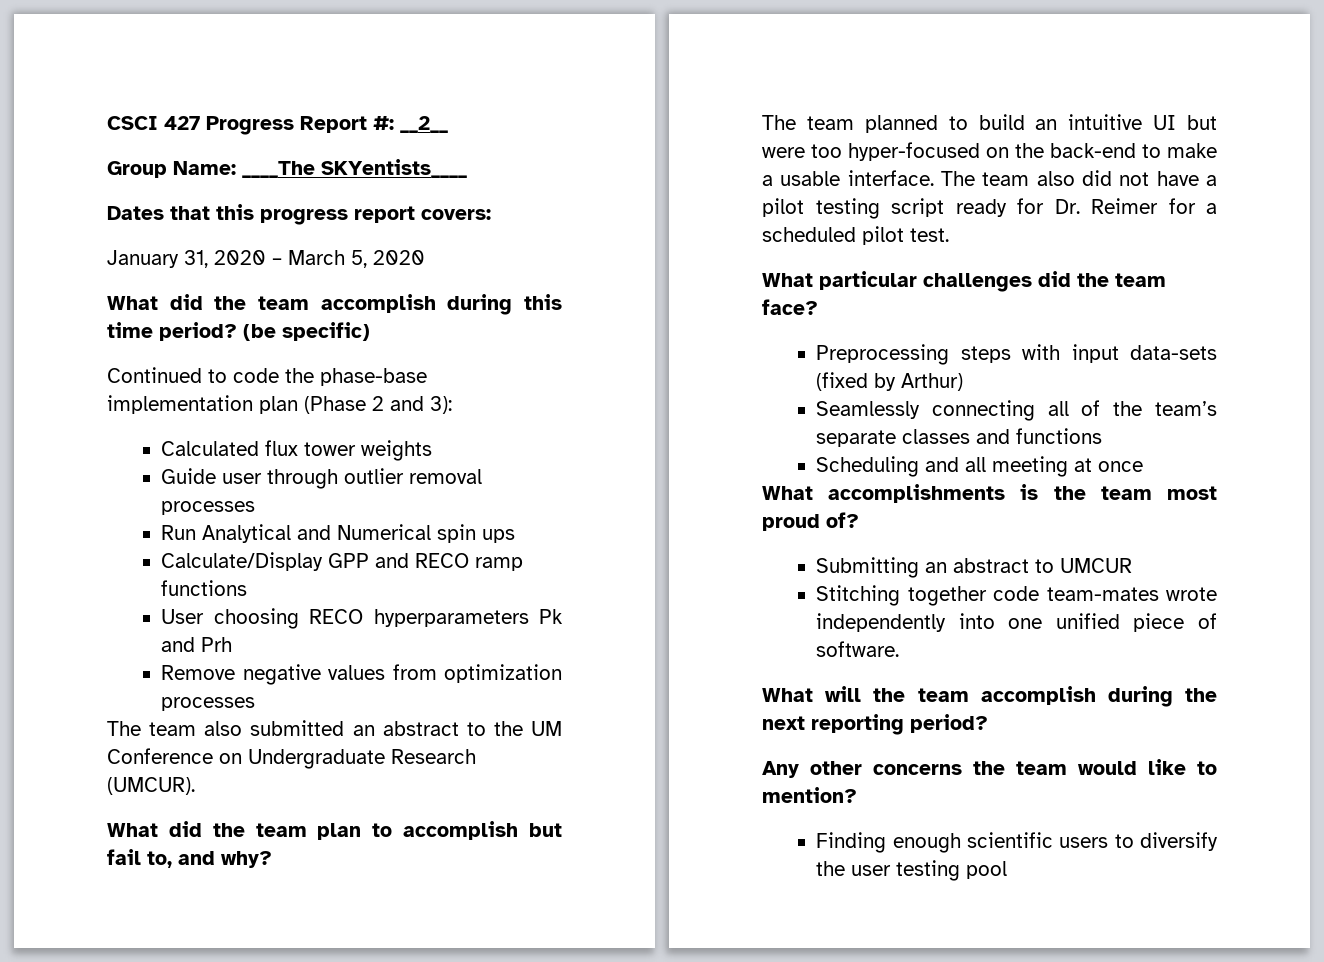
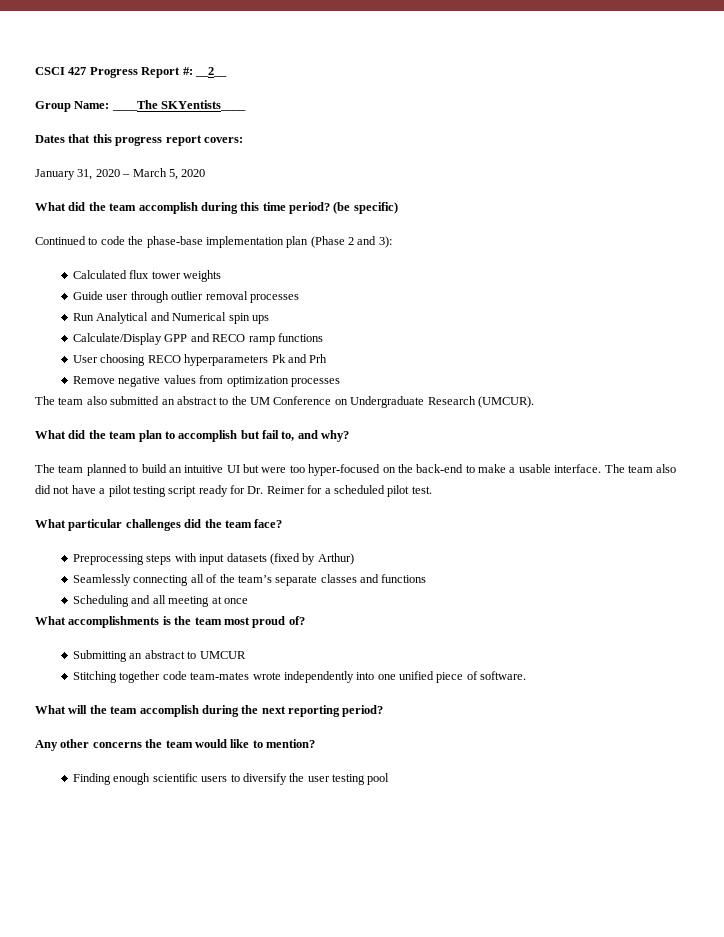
- Preprocessing steps with input data-sets (fixed by Arthur)
+ Preprocessing steps with input datasets (fixed by Arthur)

